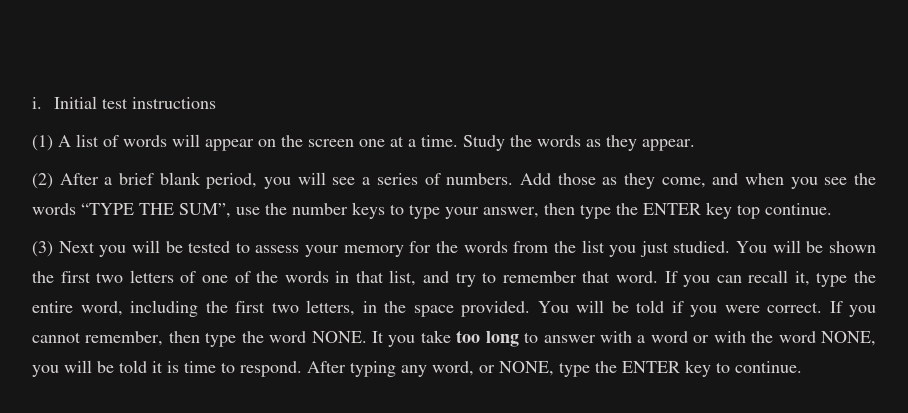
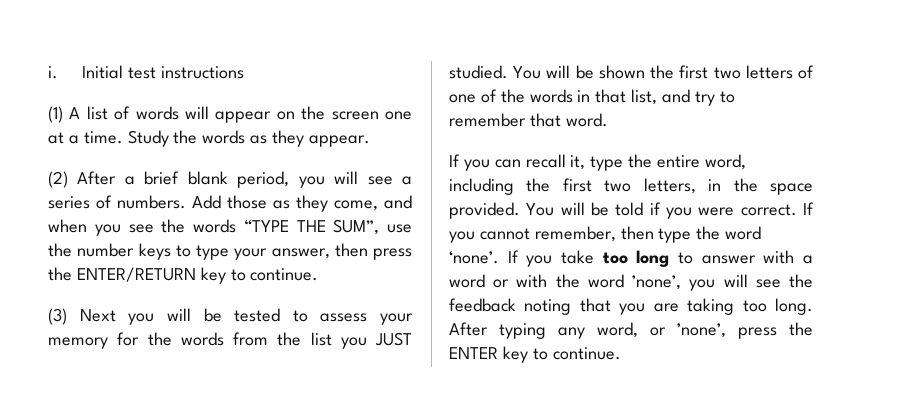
- Add those as they come, and when you see the words “TYPE THE SUM”, use the number keys to type your answer, then type the ENTER key top continue.
+ Add those as they come, and when you see the words “TYPE THE SUM”, use the number keys to type your answer, then press the ENTER/RETURN key to continue.
- (3) Next you will be tested to assess your memory for the words from the list you just studied.
+ (3) Next you will be tested to assess your memory for the words from the list you JUST studied.
- You will be shown the first two letters of one of the words in that list, and try to remember that word. If you can recall it, type the entire word, including the first two letters, in the space provided.
+ You will be shown the first two letters of one of the words in that list, and try to remember that word.
+ If you can recall it, type the entire word, including the first two letters, in the space provided.
- If you cannot remember, then type the word NONE. It you take too long to answer with a word or with the word NONE, you will be told it is time to respond.
+ If you cannot remember, then type the word ‘none’. If you take too long to answer with a word or with the word ’none’, you will see the feedback noting that you are taking too long.
- After typing any word, or NONE, type the ENTER key to continue.
+ After typing any word, or ’none’, press the ENTER key to continue.

